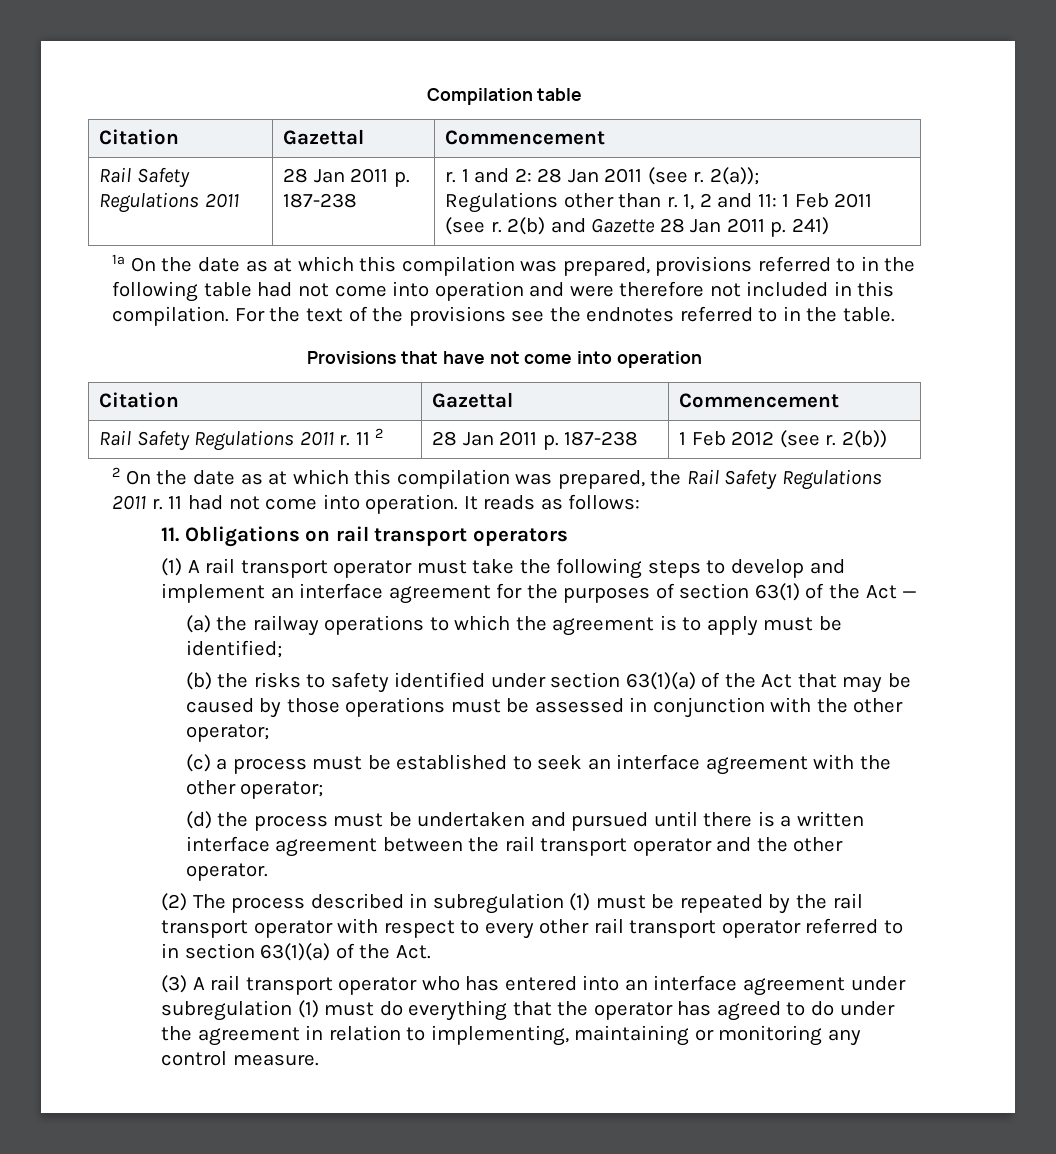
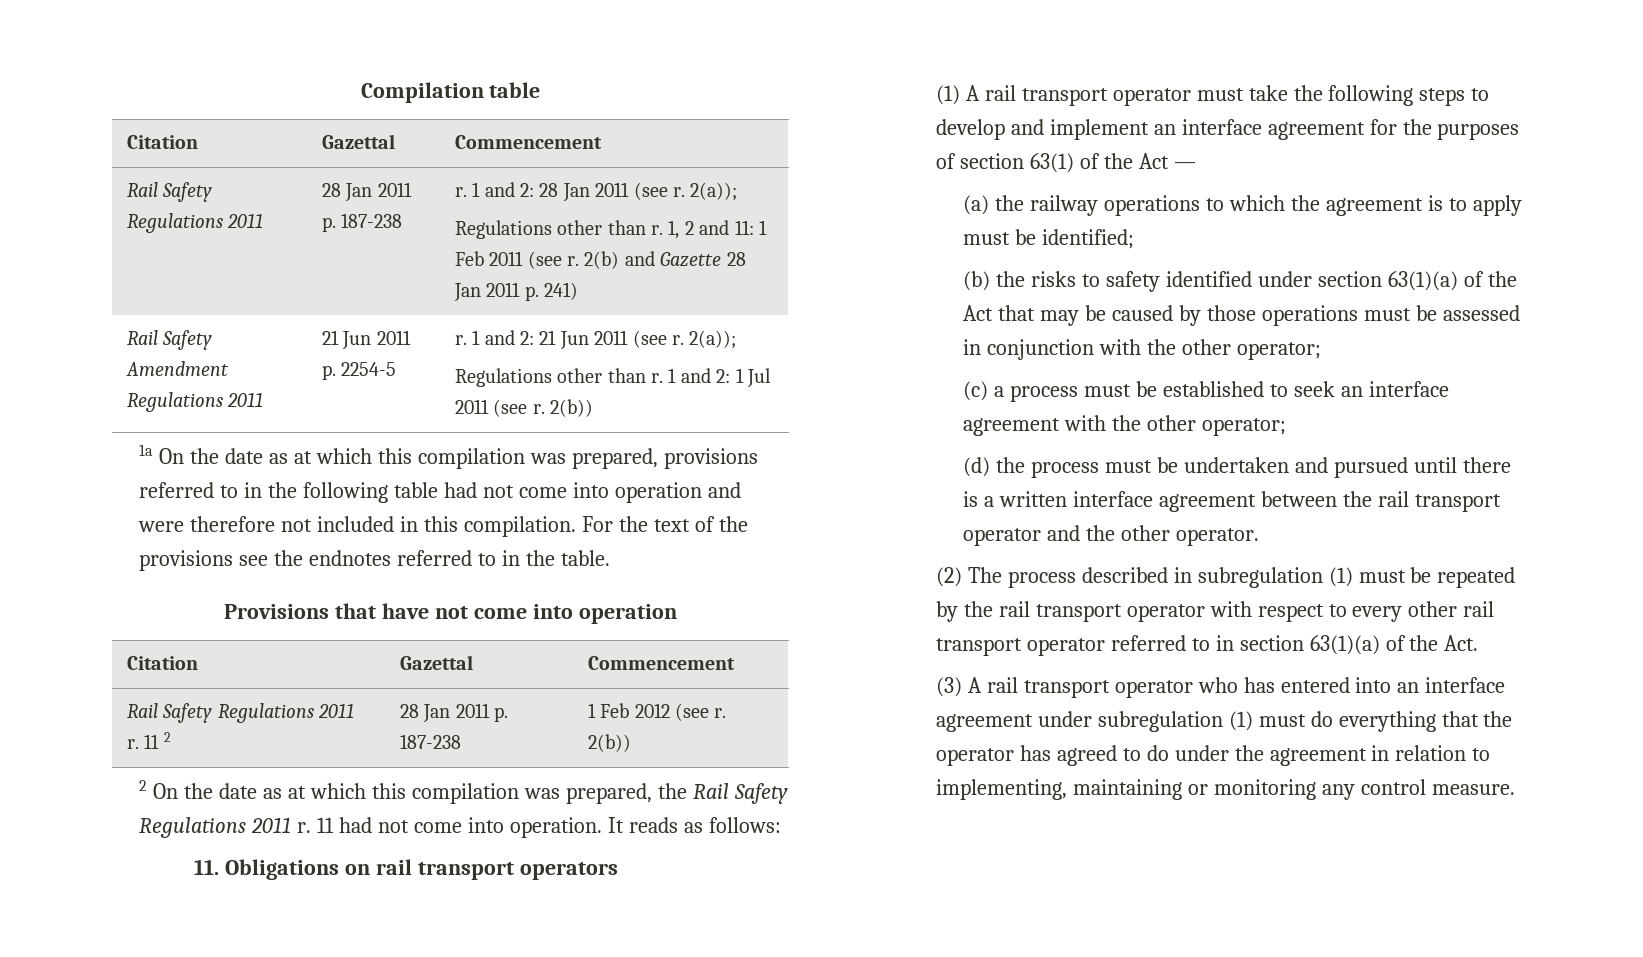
+ Rail Safety Amendment Regulations 2011 | 21 Jun 2011 p. 2254-5 | r. 1 and 2: 21 Jun 2011 (see r. 2(a));
+ Regulations other than r. 1 and 2: 1 Jul 2011 (see r. 2(b))

